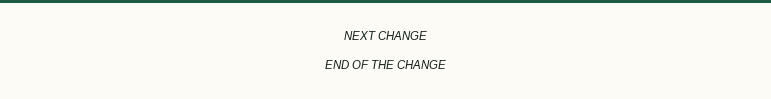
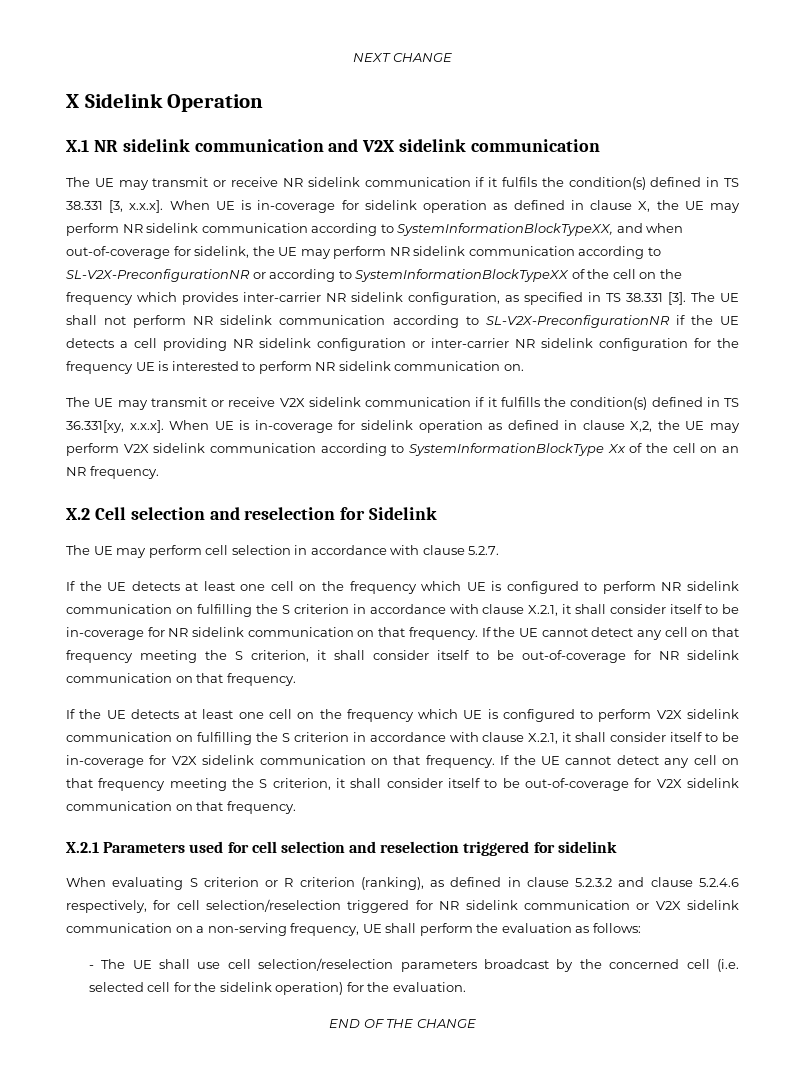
+ X Sidelink Operation
+ X.1 NR sidelink communication and V2X sidelink communication
+ The UE may transmit or receive NR sidelink communication if it fulfils the condition(s) defined in TS 38.331 [3, x.x.x]. When UE is in-coverage for sidelink operation as defined in clause X, the UE may perform NR sidelink communication according to SystemInformationBlockTypeXX, and when out-of-coverage for sidelink, the UE may perform NR sidelink communication according to SL-V2X-PreconfigurationNR or according to SystemInformationBlockTypeXX of the cell on the frequency which provides inter-carrier NR sidelink configuration, as specified in TS 38.331 [3]. The UE shall not perform NR sidelink communication according to SL-V2X-PreconfigurationNR if the UE detects a cell providing NR sidelink configuration or inter-carrier NR sidelink configuration for the frequency UE is interested to perform NR sidelink communication on.
+ The UE may transmit or receive V2X sidelink communication if it fulfills the condition(s) defined in TS 36.331[xy, x.x.x]. When UE is in-coverage for sidelink operation as defined in clause X,2, the UE may perform V2X sidelink communication according to SystemInformationBlockType Xx of the cell on an NR frequency.
+ X.2 Cell selection and reselection for Sidelink
+ The UE may perform cell selection in accordance with clause 5.2.7.
+ If the UE detects at least one cell on the frequency which UE is configured to perform NR sidelink communication on fulfilling the S criterion in accordance with clause X.2.1, it shall consider itself to be in-coverage for NR sidelink communication on that frequency. If the UE cannot detect any cell on that frequency meeting the S criterion, it shall consider itself to be out-of-coverage for NR sidelink communication on that frequency.
+ If the UE detects at least one cell on the frequency which UE is configured to perform V2X sidelink communication on fulfilling the S criterion in accordance with clause X.2.1, it shall consider itself to be in-coverage for V2X sidelink communication on that frequency. If the UE cannot detect any cell on that frequency meeting the S criterion, it shall consider itself to be out-of-coverage for V2X sidelink communication on that frequency.
+ X.2.1 Parameters used for cell selection and reselection triggered for sidelink
+ When evaluating S criterion or R criterion (ranking), as defined in clause 5.2.3.2 and clause 5.2.4.6 respectively, for cell selection/reselection triggered for NR sidelink communication or V2X sidelink communication on a non-serving frequency, UE shall perform the evaluation as follows:
+ - The UE shall use cell selection/reselection parameters broadcast by the concerned cell (i.e. selected cell for the sidelink operation) for the evaluation.

